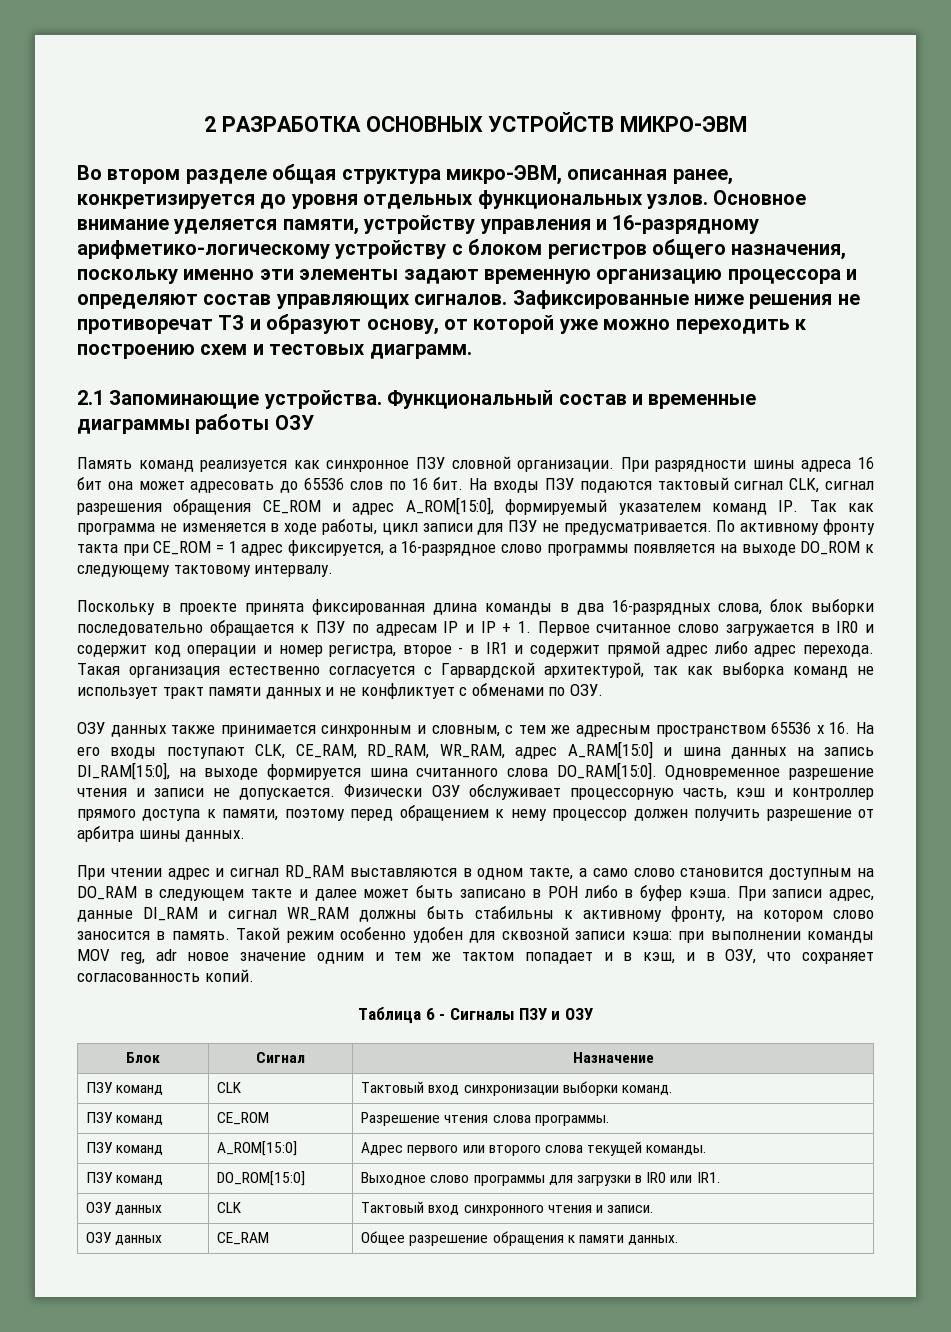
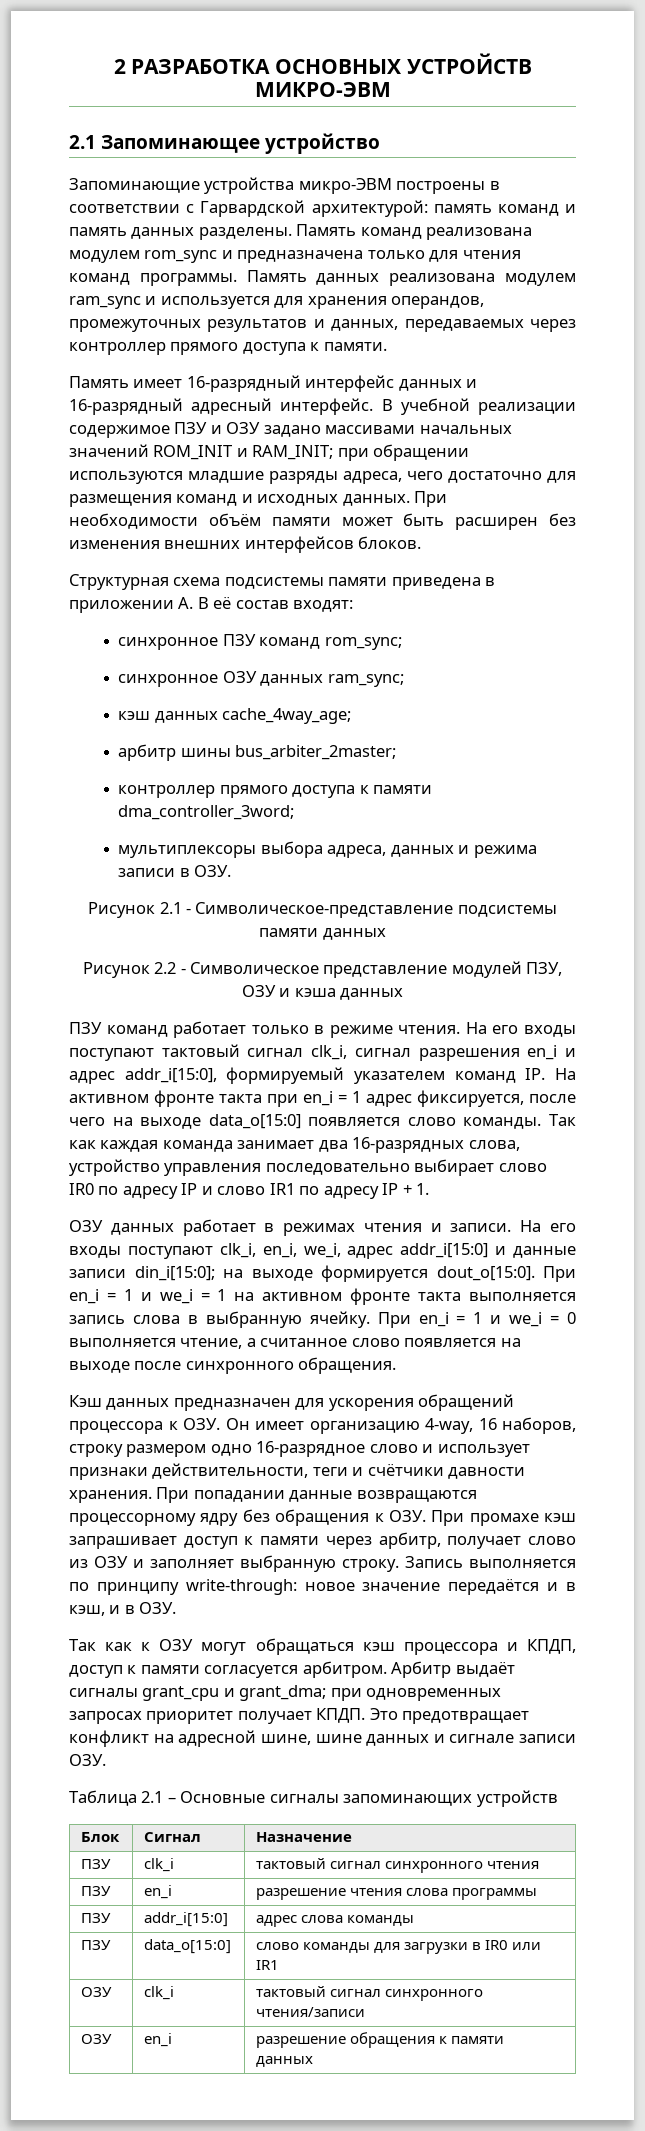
- Во втором разделе общая структура микро-ЭВМ, описанная ранее, конкретизируется до уровня отдельных функциональных узлов. Основное внимание уделяется памяти, устройству управления и 16-разрядному арифметико-логическому устройству с блоком регистров общего назначения, поскольку именно эти элементы задают временную организацию процессора и определяют состав управляющих сигналов. Зафиксированные ниже решения не противоречат ТЗ и образуют основу, от которой уже можно переходить к построению схем и тестовых диаграмм.
- 2.1 Запоминающие устройства. Функциональный состав и временные диаграммы работы ОЗУ
- Память команд реализуется как синхронное ПЗУ словной организации. При разрядности шины адреса 16 бит она может адресовать до 65536 слов по 16 бит. На входы ПЗУ подаются тактовый сигнал CLK, сигнал разрешения обращения CE_ROM и адрес A_ROM[15:0], формируемый указателем команд IP. Так как программа не изменяется в ходе работы, цикл записи для ПЗУ не предусматривается. По активному фронту такта при CE_ROM = 1 адрес фиксируется, а 16-разрядное слово программы появляется на выходе DO_ROM к следующему тактовому интервалу.
- Поскольку в проекте принята фиксированная длина команды в два 16-разрядных слова, блок выборки последовательно обращается к ПЗУ по адресам IP и IP + 1. Первое считанное слово загружается в IR0 и содержит код операции и номер регистра, второе - в IR1 и содержит прямой адрес либо адрес перехода. Такая организация естественно согласуется с Гарвардской архитектурой, так как выборка команд не использует тракт памяти данных и не конфликтует с обменами по ОЗУ.
- ОЗУ данных также принимается синхронным и словным, с тем же адресным пространством 65536 x 16. На его входы поступают CLK, CE_RAM, RD_RAM, WR_RAM, адрес A_RAM[15:0] и шина данных на запись DI_RAM[15:0], на выходе формируется шина считанного слова DO_RAM[15:0]. Одновременное разрешение чтения и записи не допускается. Физически ОЗУ обслуживает процессорную часть, кэш и контроллер прямого доступа к памяти, поэтому перед обращением к нему процессор должен получить разрешение от арбитра шины данных.
- При чтении адрес и сигнал RD_RAM выставляются в одном такте, а само слово становится доступным на DO_RAM в следующем такте и далее может быть записано в РОН либо в буфер кэша. При записи адрес, данные DI_RAM и сигнал WR_RAM должны быть стабильны к активному фронту, на котором слово заносится в память. Такой режим особенно удобен для сквозной записи кэша: при выполнении команды MOV reg, adr новое значение одним и тем же тактом попадает и в кэш, и в ОЗУ, что сохраняет согласованность копий.
- Таблица 6 - Сигналы ПЗУ и ОЗУ
+ 2.1 Запоминающее устройство
+ Запоминающие устройства микро-ЭВМ построены в соответствии с Гарвардской архитектурой: память команд и память данных разделены. Память команд реализована модулем rom_sync и предназначена только для чтения команд программы. Память данных реализована модулем ram_sync и используется для хранения операндов, промежуточных результатов и данных, передаваемых через контроллер прямого доступа к памяти.
+ Память имеет 16-разрядный интерфейс данных и 16-разрядный адресный интерфейс. В учебной реализации содержимое ПЗУ и ОЗУ задано массивами начальных значений ROM_INIT и RAM_INIT; при обращении используются младшие разряды адреса, чего достаточно для размещения команд и исходных данных. При необходимости объём памяти может быть расширен без изменения внешних интерфейсов блоков.
+ Структурная схема подсистемы памяти приведена в приложении А. В её состав входят:
+ синхронное ПЗУ команд rom_sync;
+ синхронное ОЗУ данных ram_sync;
+ кэш данных cache_4way_age;
+ арбитр шины bus_arbiter_2master;
+ контроллер прямого доступа к памяти dma_controller_3word;
+ мультиплексоры выбора адреса, данных и режима записи в ОЗУ.
+ Рисунок 2.1 - Символическое-представление подсистемы памяти данных
+ Рисунок 2.2 - Символическое представление модулей ПЗУ, ОЗУ и кэша данных
+ ПЗУ команд работает только в режиме чтения. На его входы поступают тактовый сигнал clk_i, сигнал разрешения en_i и адрес addr_i[15:0], формируемый указателем команд IP. На активном фронте такта при en_i = 1 адрес фиксируется, после чего на выходе data_o[15:0] появляется слово команды. Так как каждая команда занимает два 16-разрядных слова, устройство управления последовательно выбирает слово IR0 по адресу IP и слово IR1 по адресу IP + 1.
+ ОЗУ данных работает в режимах чтения и записи. На его входы поступают clk_i, en_i, we_i, адрес addr_i[15:0] и данные записи din_i[15:0]; на выходе формируется dout_o[15:0]. При en_i = 1 и we_i = 1 на активном фронте такта выполняется запись слова в выбранную ячейку. При en_i = 1 и we_i = 0 выполняется чтение, а считанное слово появляется на выходе после синхронного обращения.
+ Кэш данных предназначен для ускорения обращений процессора к ОЗУ. Он имеет организацию 4-way, 16 наборов, строку размером одно 16-разрядное слово и использует признаки действительности, теги и счётчики давности хранения. При попадании данные возвращаются процессорному ядру без обращения к ОЗУ. При промахе кэш запрашивает доступ к памяти через арбитр, получает слово из ОЗУ и заполняет выбранную строку. Запись выполняется по принципу write-through: новое значение передаётся и в кэш, и в ОЗУ.
+ Так как к ОЗУ могут обращаться кэш процессора и КПДП, доступ к памяти согласуется арбитром. Арбитр выдаёт сигналы grant_cpu и grant_dma; при одновременных запросах приоритет получает КПДП. Это предотвращает конфликт на адресной шине, шине данных и сигнале записи ОЗУ.
+ Таблица 2.1 – Основные сигналы запоминающих устройств
  Блок | Сигнал | Назначение
- ПЗУ команд | CLK | Тактовый вход синхронизации выборки команд.
- ПЗУ команд | CE_ROM | Разрешение чтения слова программы.
- ПЗУ команд | A_ROM[15:0] | Адрес первого или второго слова текущей команды.
- ПЗУ команд | DO_ROM[15:0] | Выходное слово программы для загрузки в IR0 или IR1.
- ОЗУ данных | CLK | Тактовый вход синхронного чтения и записи.
- ОЗУ данных | CE_RAM | Общее разрешение обращения к памяти данных.
+ ПЗУ | clk_i | тактовый сигнал синхронного чтения
+ ПЗУ | en_i | разрешение чтения слова программы
+ ПЗУ | addr_i[15:0] | адрес слова команды
+ ПЗУ | data_o[15:0] | слово команды для загрузки в IR0 или IR1
+ ОЗУ | clk_i | тактовый сигнал синхронного чтения/записи
+ ОЗУ | en_i | разрешение обращения к памяти данных

